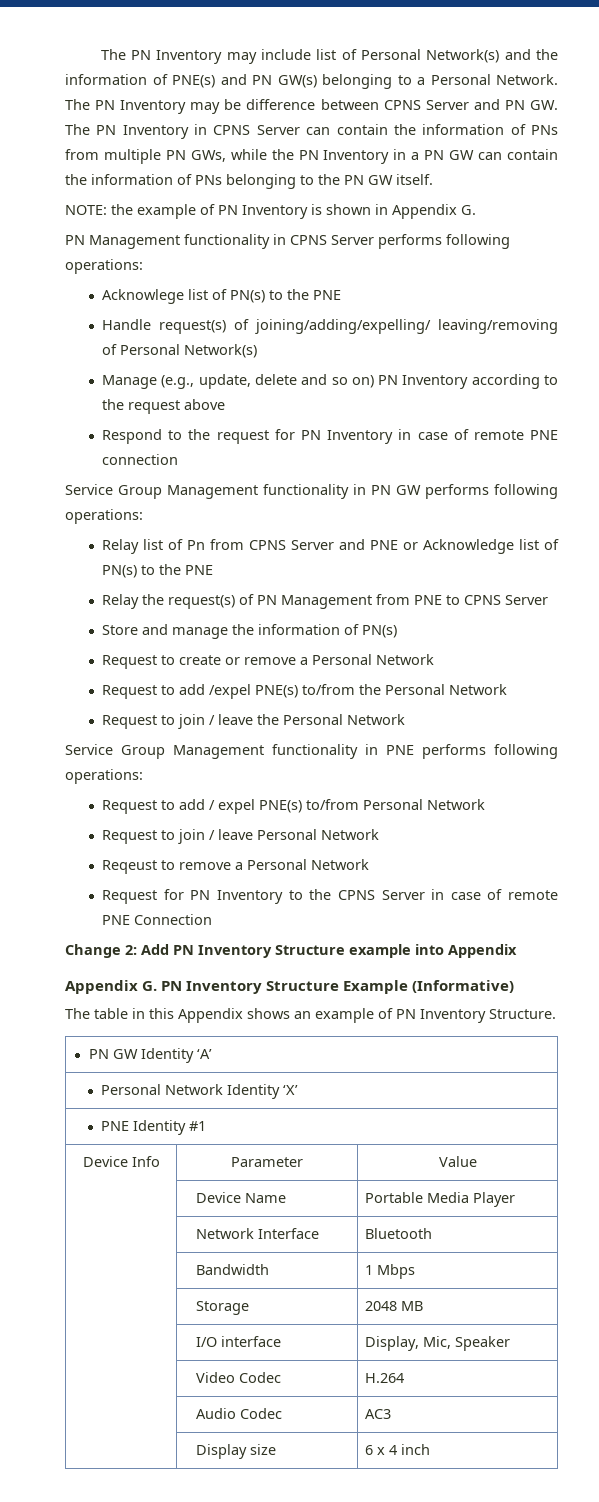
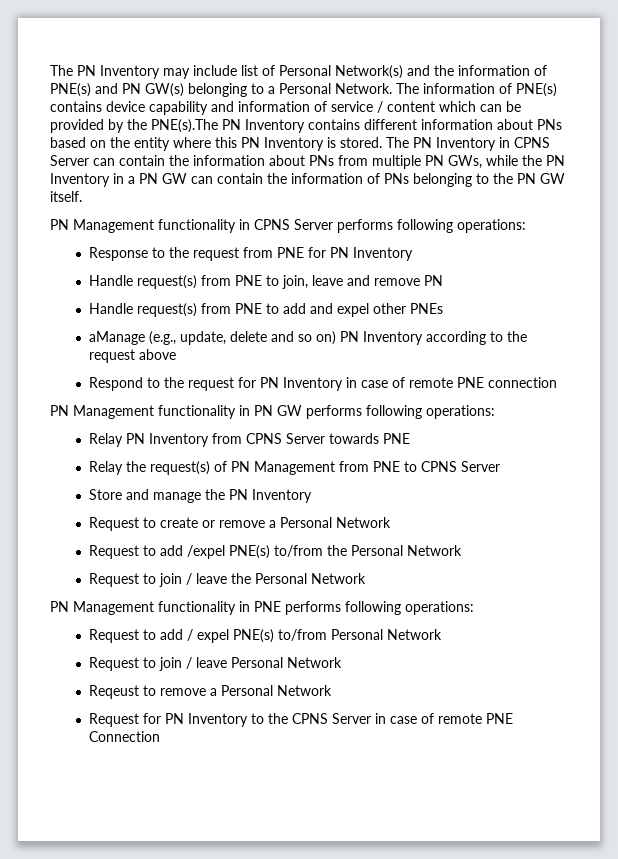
- The PN Inventory may be difference between CPNS Server and PN GW. The PN Inventory in CPNS Server can contain the information of PNs from multiple PN GWs, while the PN Inventory in a PN GW can contain the information of PNs belonging to the PN GW itself.
+ The information of PNE(s) contains device capability and information of service / content which can be provided by the PNE(s).The PN Inventory contains different information about PNs based on the entity where this PN Inventory is stored. The PN Inventory in CPNS Server can contain the information about PNs from multiple PN GWs, while the PN Inventory in a PN GW can contain the information of PNs belonging to the PN GW itself.
- NOTE: the example of PN Inventory is shown in Appendix G.
- Acknowlege list of PN(s) to the PNE
- Handle request(s) of joining/adding/expelling/ leaving/removing of Personal Network(s)
- Manage (e.g., update, delete and so on) PN Inventory according to the request above
+ Response to the request from PNE for PN Inventory
+ Handle request(s) from PNE to join, leave and remove PN
+ Handle request(s) from PNE to add and expel other PNEs
+ aManage (e.g., update, delete and so on) PN Inventory according to the request above
- Service Group Management functionality in PN GW performs following operations:
+ PN Management functionality in PN GW performs following operations:
- Relay list of Pn from CPNS Server and PNE or Acknowledge list of PN(s) to the PNE
+ Relay PN Inventory from CPNS Server towards PNE
- Store and manage the information of PN(s)
+ Store and manage the PN Inventory
- Service Group Management functionality in PNE performs following operations:
+ PN Management functionality in PNE performs following operations:
- Change 2: Add PN Inventory Structure example into Appendix
- Appendix G. PN Inventory Structure Example (Informative)
- The table in this Appendix shows an example of PN Inventory Structure.
- PN GW Identity ‘A’
- Personal Network Identity ‘X’
- PNE Identity #1
- Device Info | Parameter | Value
- | Device Name | Portable Media Player
- | Network Interface | Bluetooth
- | Bandwidth | 1 Mbps
- | Storage | 2048 MB
- | I/O interface | Display, Mic, Speaker
- | Video Codec | H.264
- | Audio Codec | AC3
- | Display size | 6 x 4 inch

